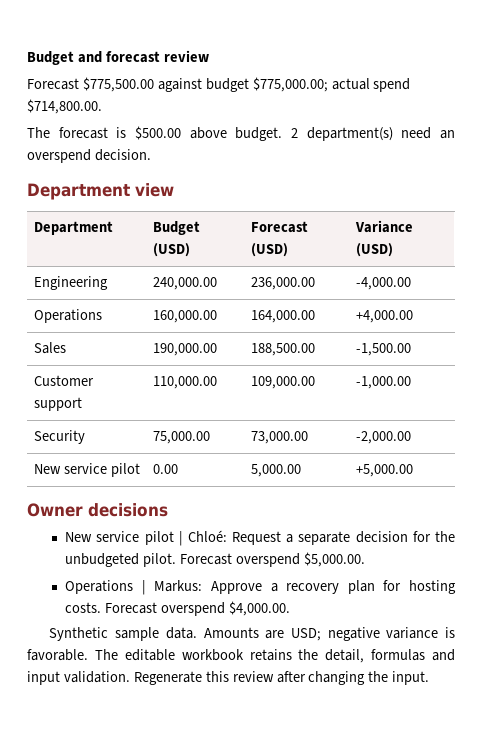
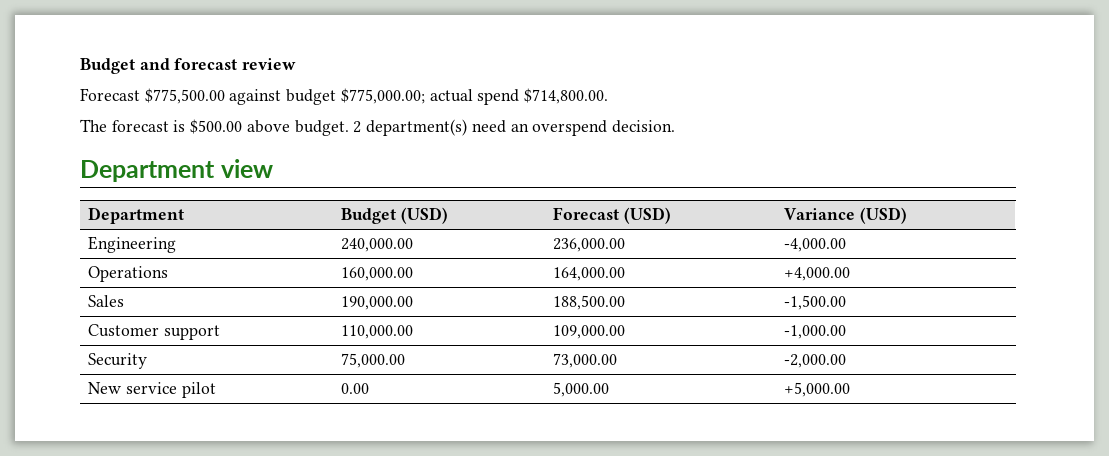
- Owner decisions
- New service pilot | Chloé: Request a separate decision for the unbudgeted pilot. Forecast overspend $5,000.00.
- Operations | Markus: Approve a recovery plan for hosting costs. Forecast overspend $4,000.00.
- Synthetic sample data. Amounts are USD; negative variance is favorable. The editable workbook retains the detail, formulas and input validation. Regenerate this review after changing the input.

